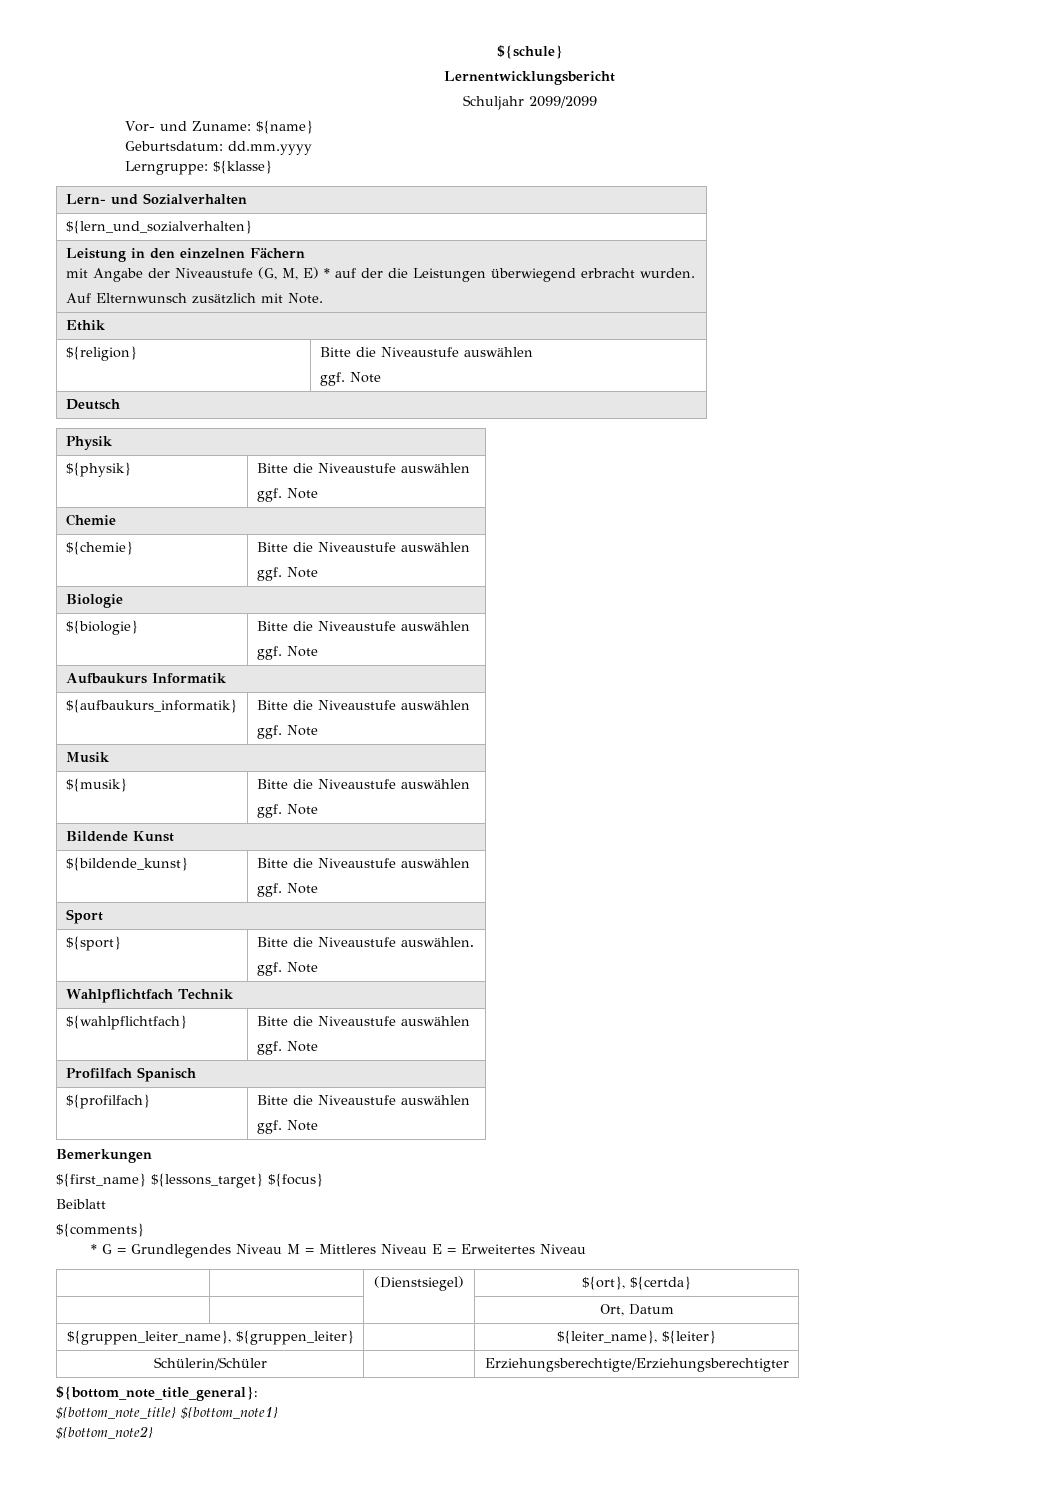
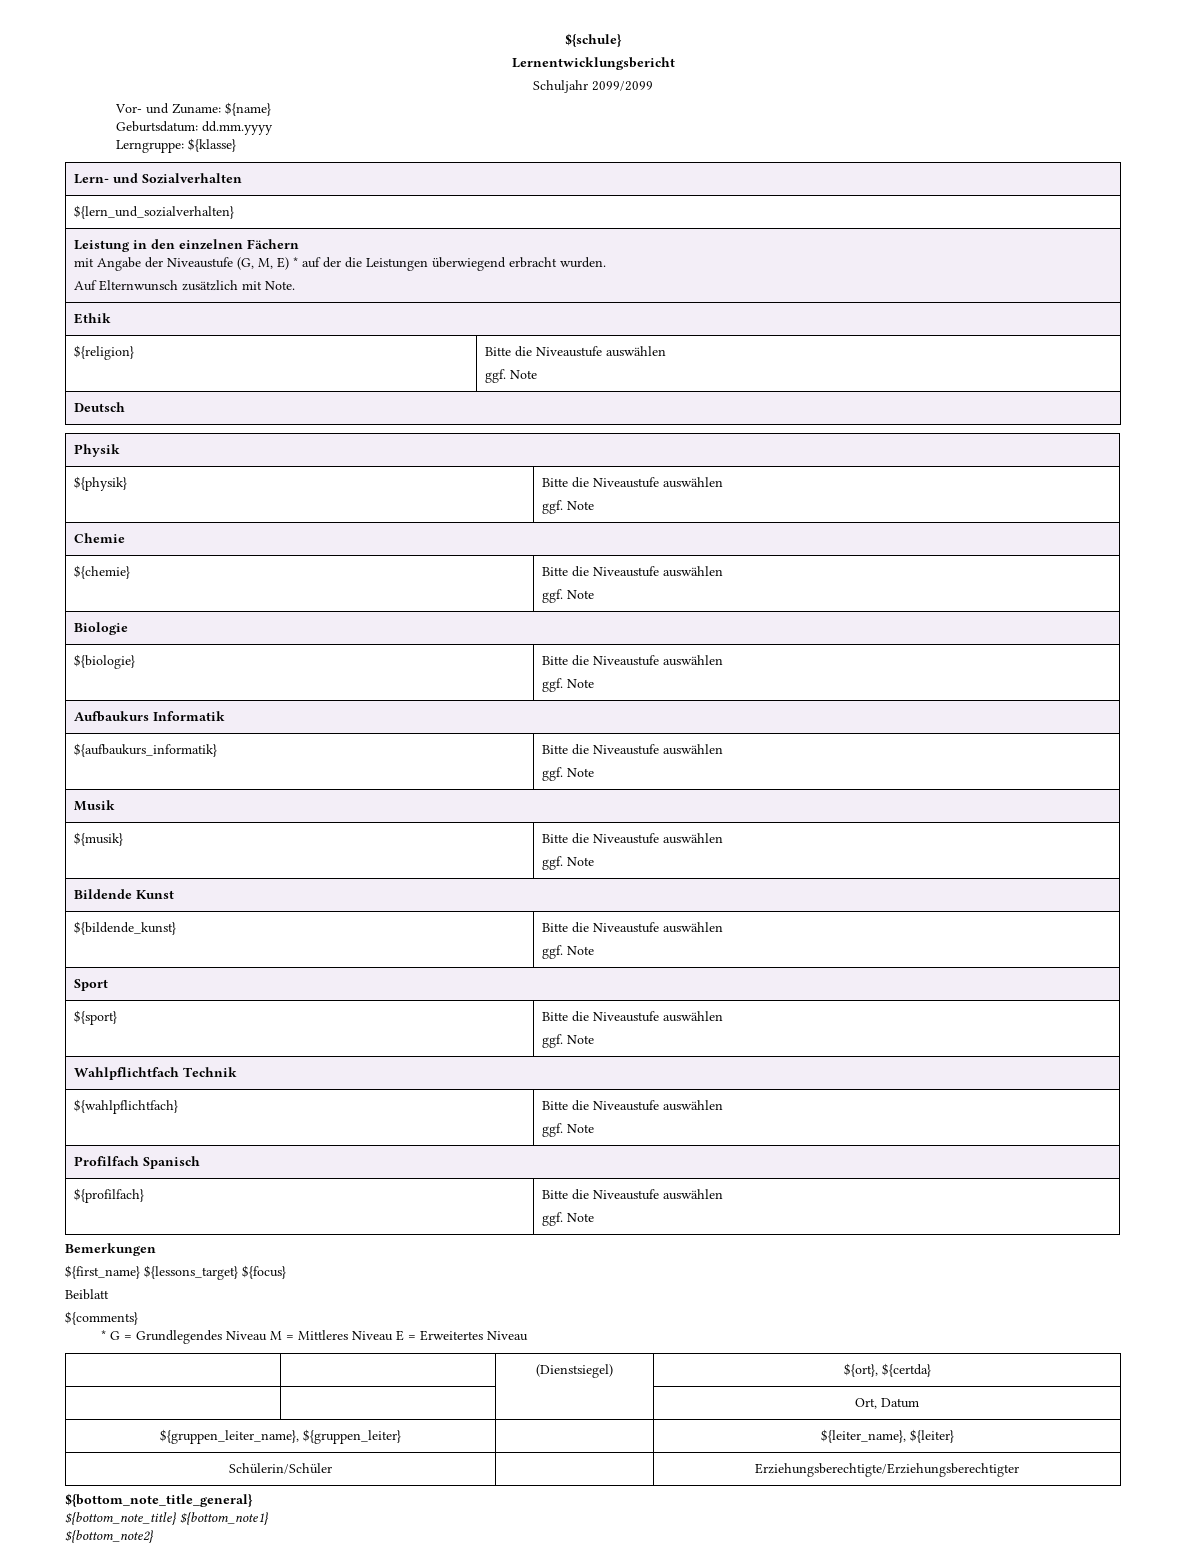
- ${sport} | Bitte die Niveaustufe auswählen.
+ ${sport} | Bitte die Niveaustufe auswählen
- ${bottom_note_title_general}:
+ ${bottom_note_title_general}

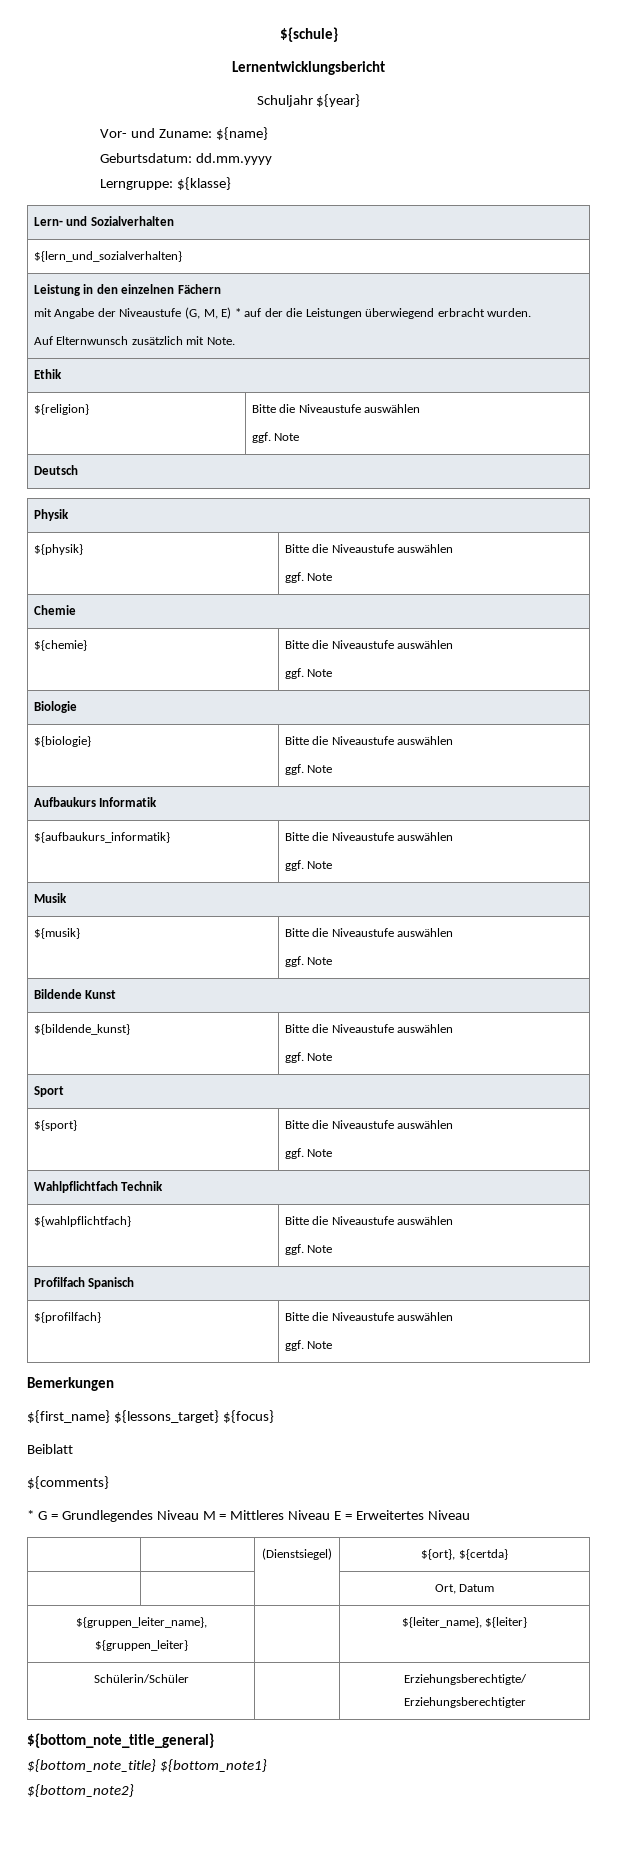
- Schuljahr 2099/2099
+ Schuljahr ${year}

